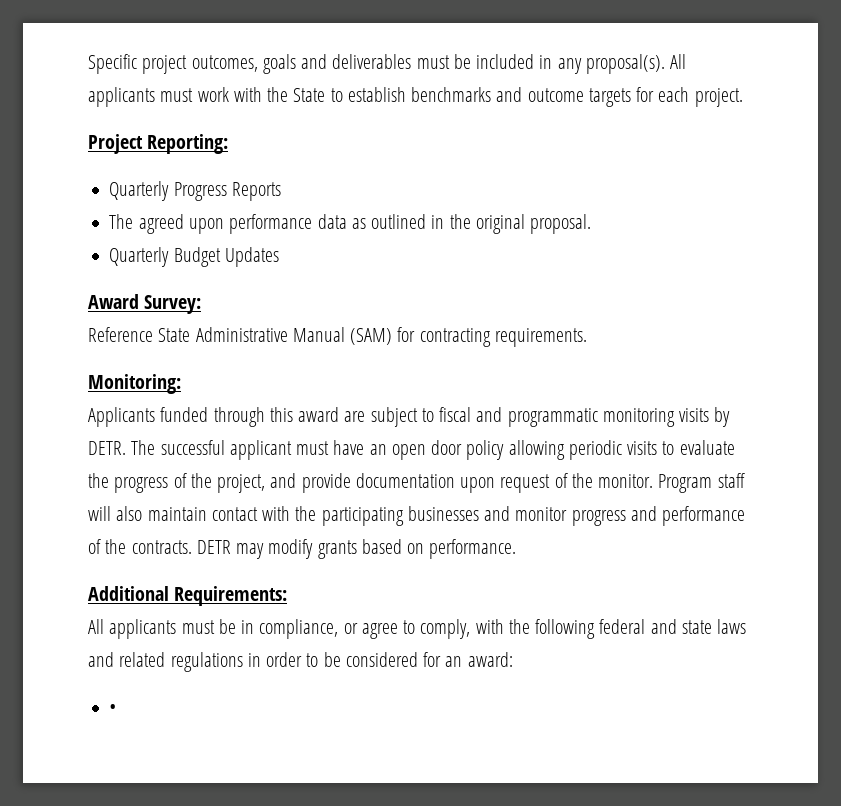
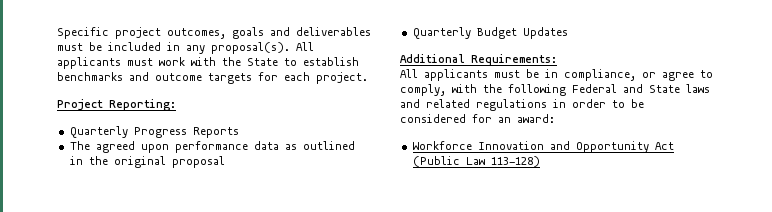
- The agreed upon performance data as outlined in the original proposal.
+ The agreed upon performance data as outlined in the original proposal
- Award Survey:
- Reference State Administrative Manual (SAM) for contracting requirements.
- Monitoring:
- Applicants funded through this award are subject to fiscal and programmatic monitoring visits by DETR. The successful applicant must have an open door policy allowing periodic visits to evaluate the progress of the project, and provide documentation upon request of the monitor. Program staff will also maintain contact with the participating businesses and monitor progress and performance of the contracts. DETR may modify grants based on performance.
- All applicants must be in compliance, or agree to comply, with the following federal and state laws and related regulations in order to be considered for an award:
+ All applicants must be in compliance, or agree to comply, with the following Federal and State laws and related regulations in order to be considered for an award:
- •
+ Workforce Innovation and Opportunity Act (Public Law 113-128)

